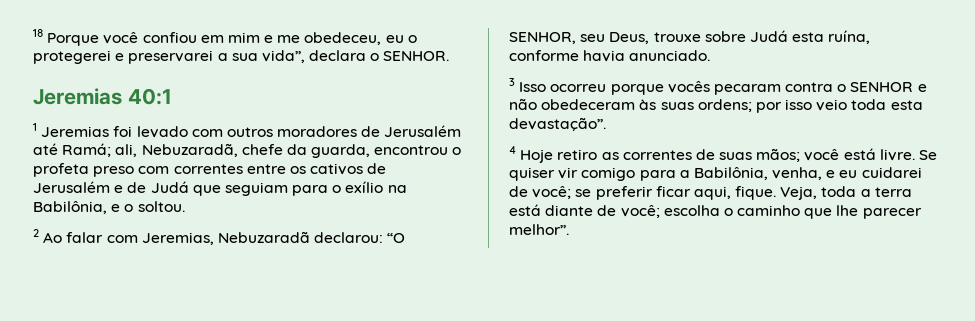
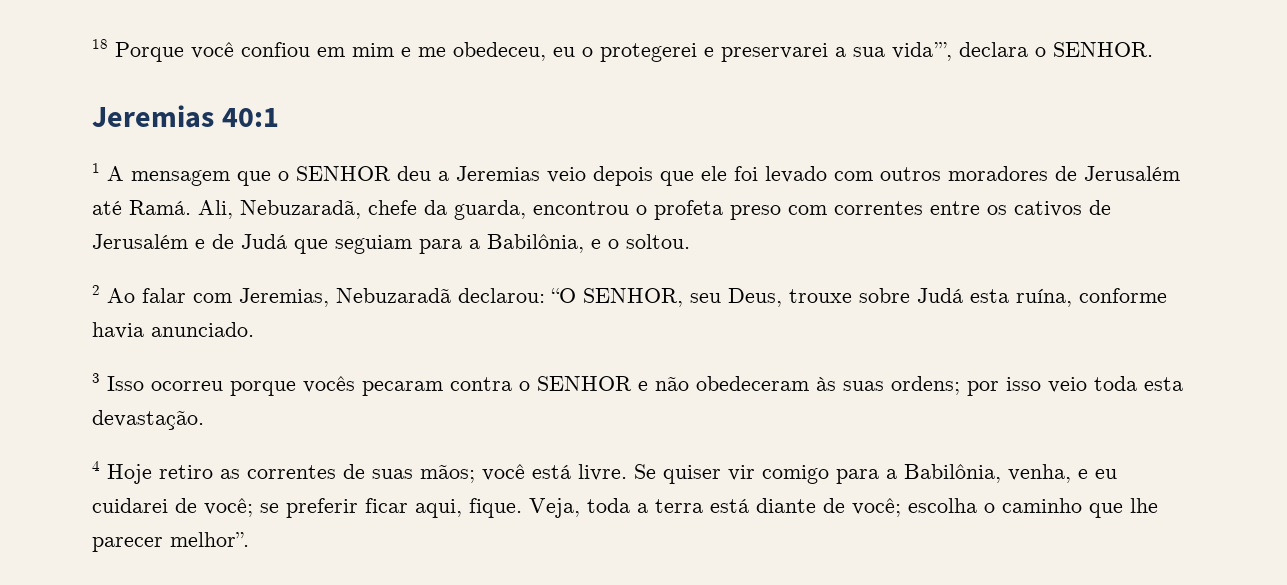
- 18 Porque você confiou em mim e me obedeceu, eu o protegerei e preservarei a sua vida”, declara o SENHOR.
+ 18 Porque você confiou em mim e me obedeceu, eu o protegerei e preservarei a sua vida’”, declara o SENHOR.
- 1 Jeremias foi levado com outros moradores de Jerusalém até Ramá; ali, Nebuzaradã, chefe da guarda, encontrou o profeta preso com correntes entre os cativos de Jerusalém e de Judá que seguiam para o exílio na Babilônia, e o soltou.
+ 1 A mensagem que o SENHOR deu a Jeremias veio depois que ele foi levado com outros moradores de Jerusalém até Ramá. Ali, Nebuzaradã, chefe da guarda, encontrou o profeta preso com correntes entre os cativos de Jerusalém e de Judá que seguiam para a Babilônia, e o soltou.
- 3 Isso ocorreu porque vocês pecaram contra o SENHOR e não obedeceram às suas ordens; por isso veio toda esta devastação”.
+ 3 Isso ocorreu porque vocês pecaram contra o SENHOR e não obedeceram às suas ordens; por isso veio toda esta devastação.

